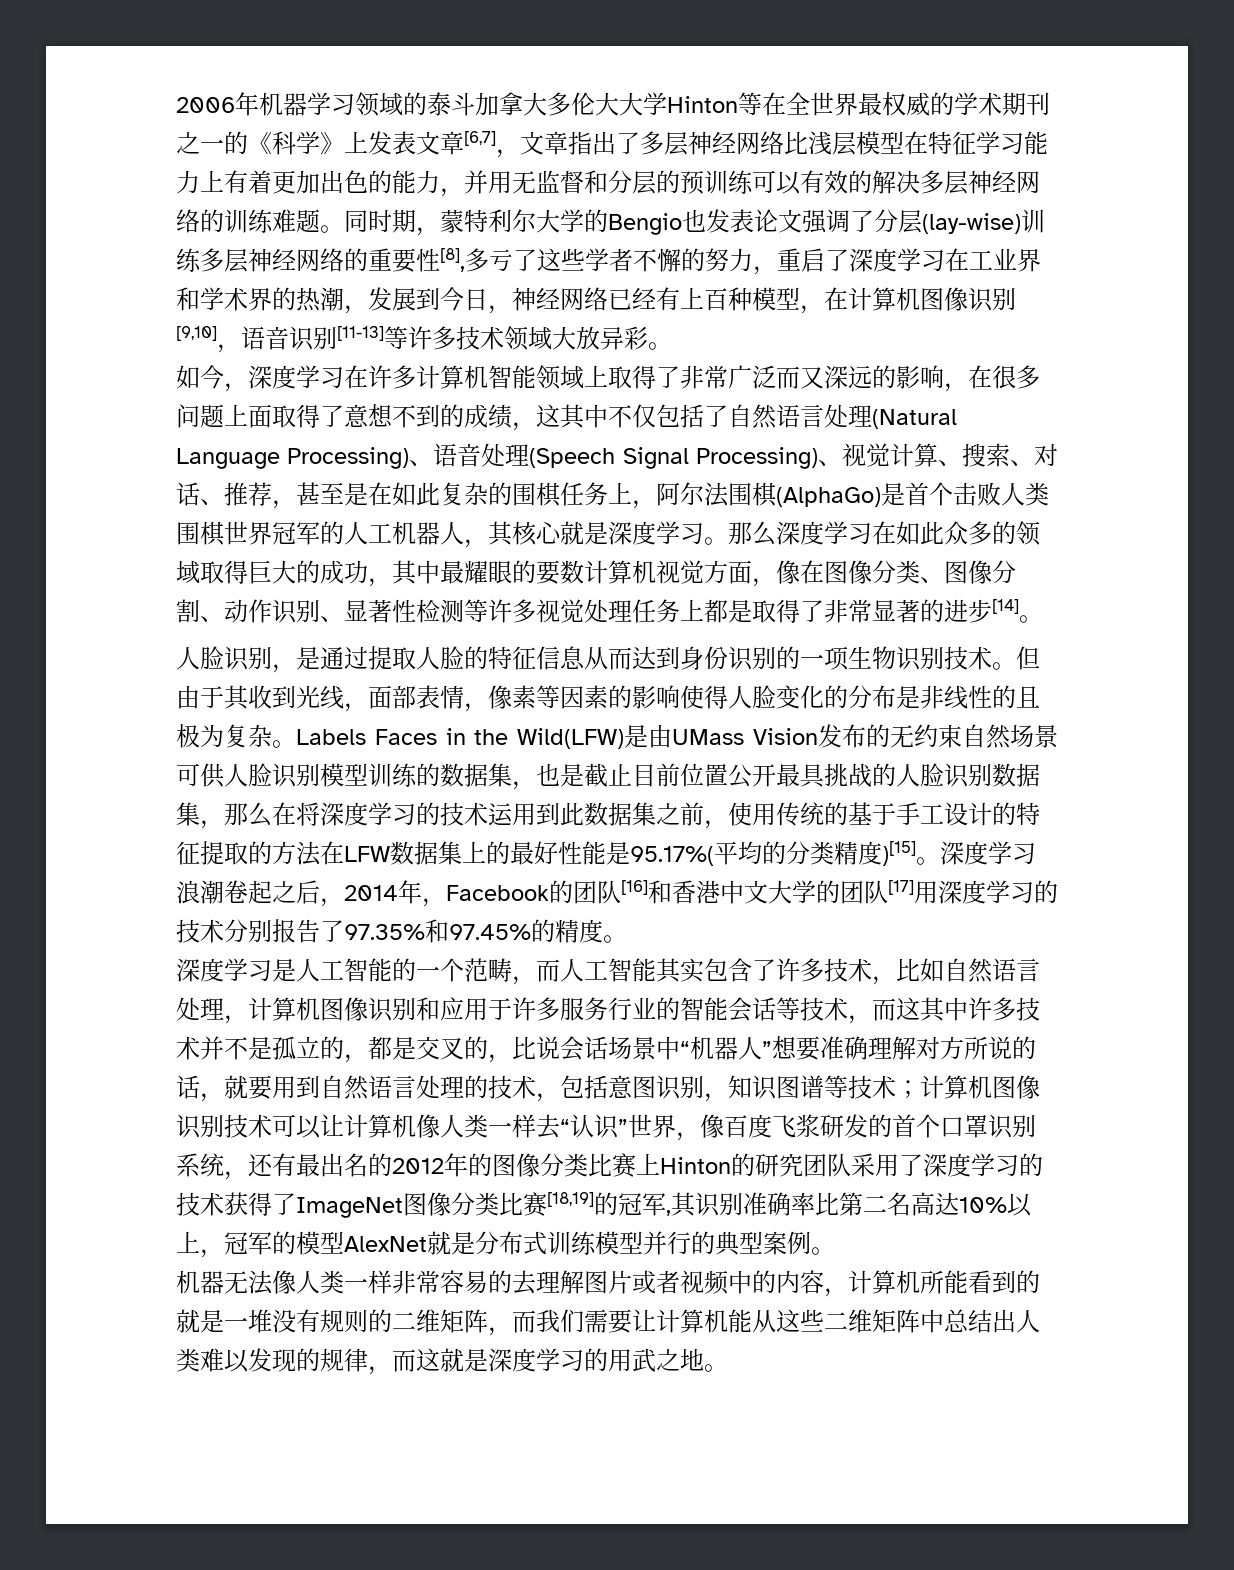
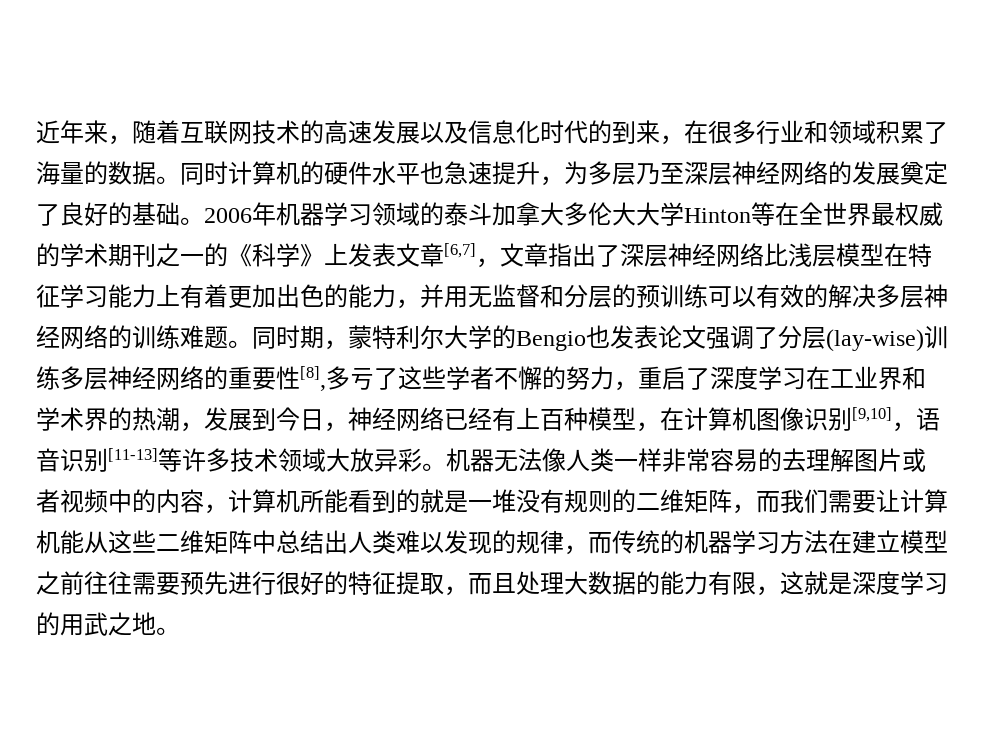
+ 近年来，随着互联网技术的高速发展以及信息化时代的到来，在很多行业和领域积累了海量的数据。同时计算机的硬件水平也急速提升，为多层乃至深层神经网络的发展奠定了良好的基础。
- 2006年机器学习领域的泰斗加拿大多伦大大学Hinton等在全世界最权威的学术期刊之一的《科学》上发表文章[6,7]，文章指出了多层神经网络比浅层模型在特征学习能力上有着更加出色的能力，并用无监督和分层的预训练可以有效的解决多层神经网络的训练难题。
+ 2006年机器学习领域的泰斗加拿大多伦大大学Hinton等在全世界最权威的学术期刊之一的《科学》上发表文章[6,7]，文章指出了深层神经网络比浅层模型在特征学习能力上有着更加出色的能力，并用无监督和分层的预训练可以有效的解决多层神经网络的训练难题。
- 同时期，蒙特利尔大学的Bengio也发表论文强调了分层(lay-wise)训练多层神经网络的重要性[8],多亏了这些学者不懈的努力，重启了深度学习在工业界和学术界的热潮，发展到今日，神经网络已经有上百种模型，在计算机图像识别[9,10]，语音识别[11-13]等许多技术领域大放异彩。
- 如今，深度学习在许多计算机智能领域上取得了非常广泛而又深远的影响，在很多问题上面取得了意想不到的成绩，这其中不仅包括了自然语言处理(Natural Language Processing)、语音处理(Speech Signal Processing)、视觉计算、搜索、对话、推荐，甚至是在如此复杂的围棋任务上，阿尔法围棋(AlphaGo)是首个击败人类围棋世界冠军的人工机器人，其核心就是深度学习。那么深度学习在如此众多的领域取得巨大的成功，其中最耀眼的要数计算机视觉方面，像在图像分类、图像分割、动作识别、显著性检测等许多视觉处理任务上都是取得了非常显著的进步[14]。
- 人脸识别，是通过提取人脸的特征信息从而达到身份识别的一项生物识别技术。但由于其收到光线，面部表情，像素等因素的影响使得人脸变化的分布是非线性的且极为复杂。Labels Faces in the Wild(LFW)是由UMass Vision发布的无约束自然场景可供人脸识别模型训练的数据集，也是截止目前位置公开最具挑战的人脸识别数据集，那么在将深度学习的技术运用到此数据集之前，使用传统的基于手工设计的特征提取的方法在LFW数据集上的最好性能是95.17%(平均的分类精度)[15]。深度学习浪潮卷起之后，2014年，Facebook的团队[16]和香港中文大学的团队[17]用深度学习的技术分别报告了97.35%和97.45%的精度。
- 深度学习是人工智能的一个范畴，而人工智能其实包含了许多技术，比如自然语言处理，计算机图像识别和应用于许多服务行业的智能会话等技术，而这其中许多技术并不是孤立的，都是交叉的，比说会话场景中“机器人”想要准确理解对方所说的话，就要用到自然语言处理的技术，包括意图识别，知识图谱等技术；计算机图像识别技术可以让计算机像人类一样去“认识”世界，像百度飞浆研发的首个口罩识别系统，还有最出名的2012年的图像分类比赛上Hinton的研究团队采用了深度学习的技术获得了ImageNet图像分类比赛[18,19]的冠军,其识别准确率比第二名高达10%以上，冠军的模型AlexNet就是分布式训练模型并行的典型案例。
- 机器无法像人类一样非常容易的去理解图片或者视频中的内容，计算机所能看到的就是一堆没有规则的二维矩阵，而我们需要让计算机能从这些二维矩阵中总结出人类难以发现的规律，而这就是深度学习的用武之地。
+ 同时期，蒙特利尔大学的Bengio也发表论文强调了分层(lay-wise)训练多层神经网络的重要性[8],多亏了这些学者不懈的努力，重启了深度学习在工业界和学术界的热潮，发展到今日，神经网络已经有上百种模型，在计算机图像识别[9,10]，语音识别[11-13]等许多技术领域大放异彩。机器无法像人类一样非常容易的去理解图片或者视频中的内容，计算机所能看到的就是一堆没有规则的二维矩阵，而我们需要让计算机能从这些二维矩阵中总结出人类难以发现的规律，而传统的机器学习方法在建立模型之前往往需要预先进行很好的特征提取，而且处理大数据的能力有限，这就是深度学习的用武之地。

